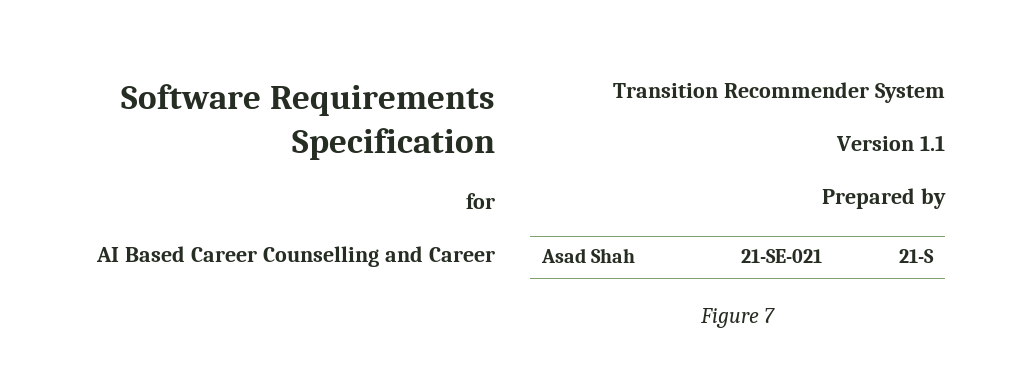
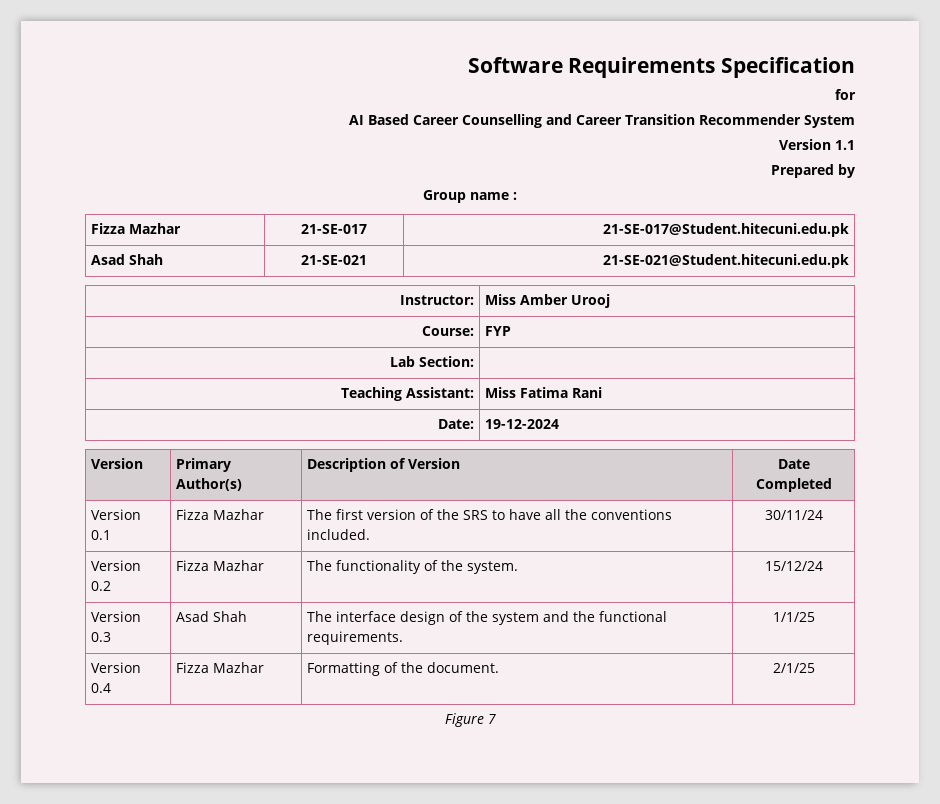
- Asad Shah | 21-SE-021 | 21-S
+ Group name :
+ Fizza Mazhar | 21-SE-017 | 21-SE-017@Student.hitecuni.edu.pk
+ Asad Shah | 21-SE-021 | 21-SE-021@Student.hitecuni.edu.pk
+ Instructor: | Miss Amber Urooj
+ Course: | FYP
+ Lab Section: |
+ Teaching Assistant: | Miss Fatima Rani
+ Date: | 19-12-2024
+ Version | Primary Author(s) | Description of Version | Date Completed
+ Version 0.1 | Fizza Mazhar | The first version of the SRS to have all the conventions included. | 30/11/24
+ Version 0.2 | Fizza Mazhar | The functionality of the system. | 15/12/24
+ Version 0.3 | Asad Shah | The interface design of the system and the functional requirements. | 1/1/25
+ Version 0.4 | Fizza Mazhar | Formatting of the document. | 2/1/25

